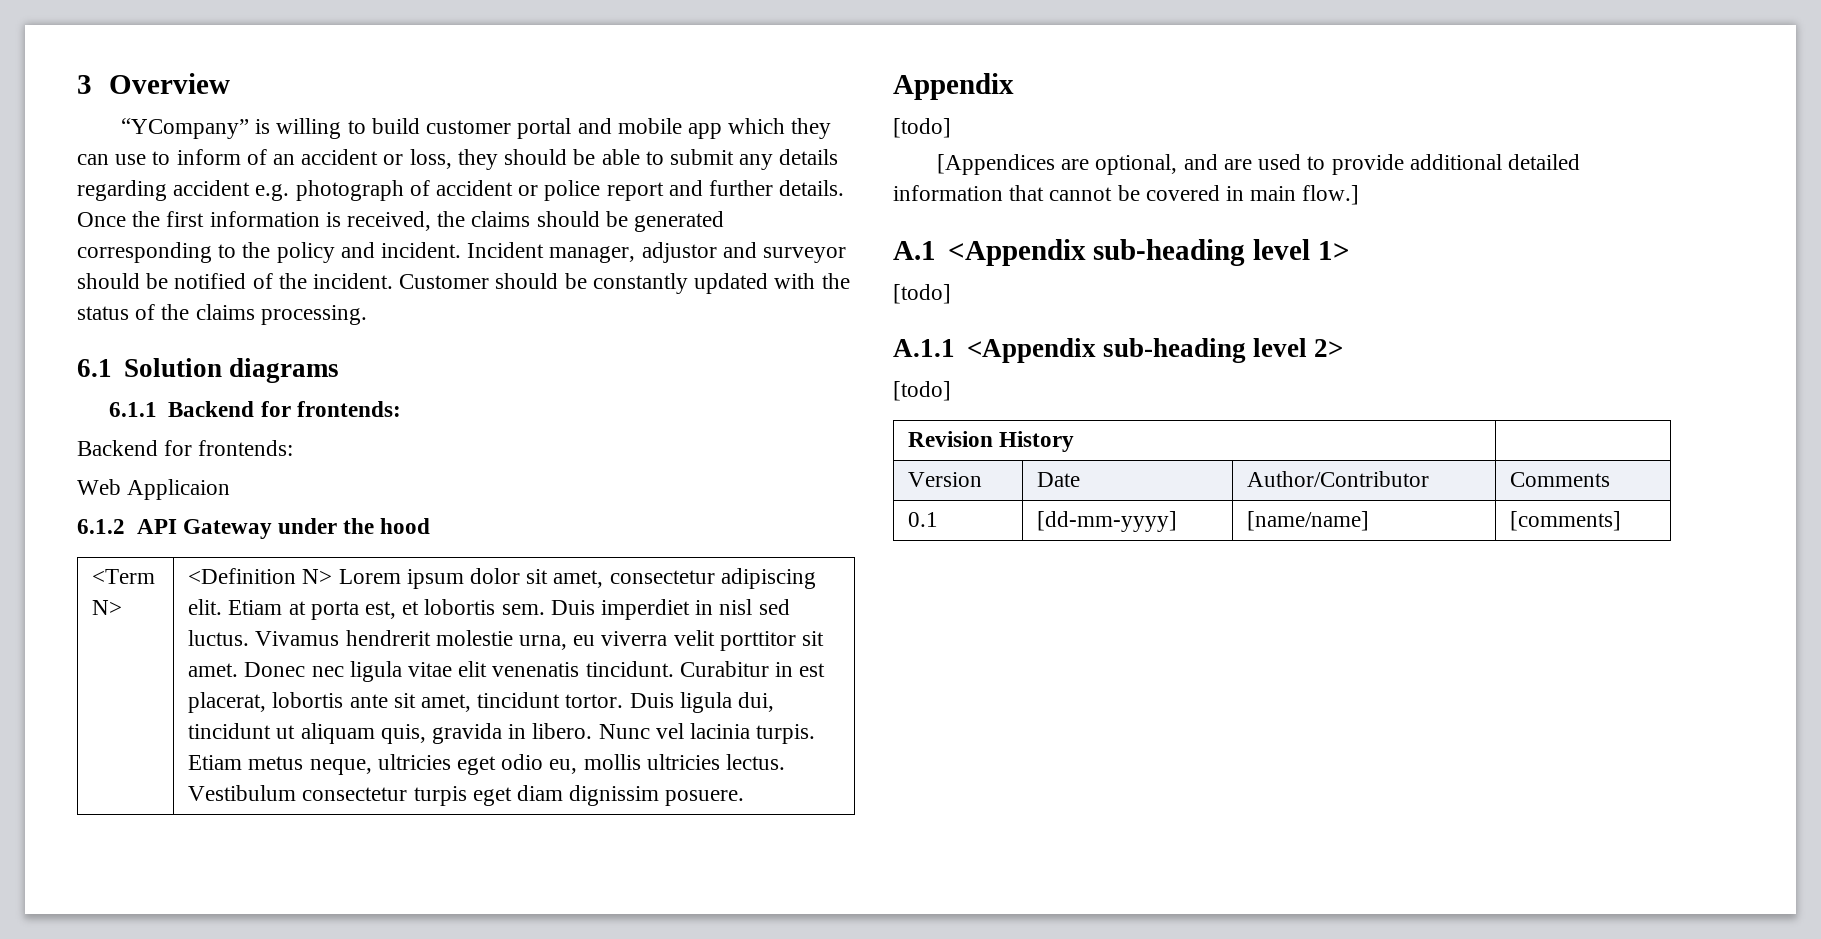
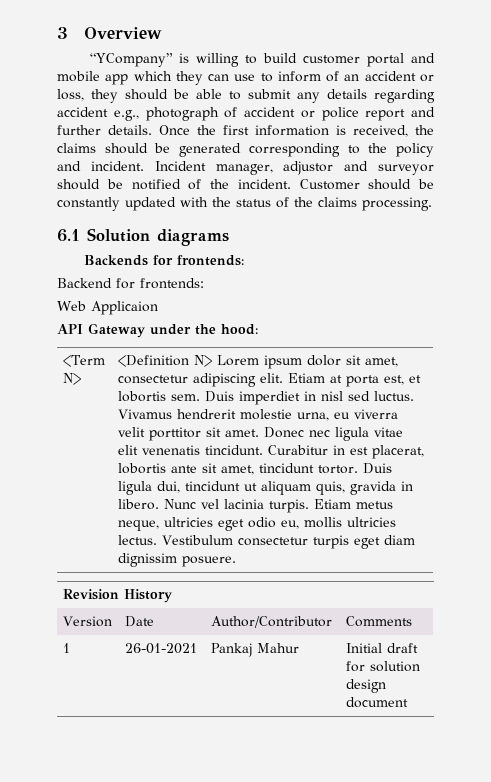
- “YCompany” is willing to build customer portal and mobile app which they can use to inform of an accident or loss, they should be able to submit any details regarding accident e.g. photograph of accident or police report and further details.
+ “YCompany” is willing to build customer portal and mobile app which they can use to inform of an accident or loss, they should be able to submit any details regarding accident e.g., photograph of accident or police report and further details.
- 6.1.1 Backend for frontends:
+ Backends for frontends:
- 6.1.2 API Gateway under the hood
+ API Gateway under the hood:
- Appendix
- [todo]
- [Appendices are optional, and are used to provide additional detailed information that cannot be covered in main flow.]
- A.1 <Appendix sub-heading level 1>
- [todo]
- A.1.1 <Appendix sub-heading level 2>
- [todo]
- 0.1 | [dd-mm-yyyy] | [name/name] | [comments]
+ 1 | 26-01-2021 | Pankaj Mahur | Initial draft for solution design document

